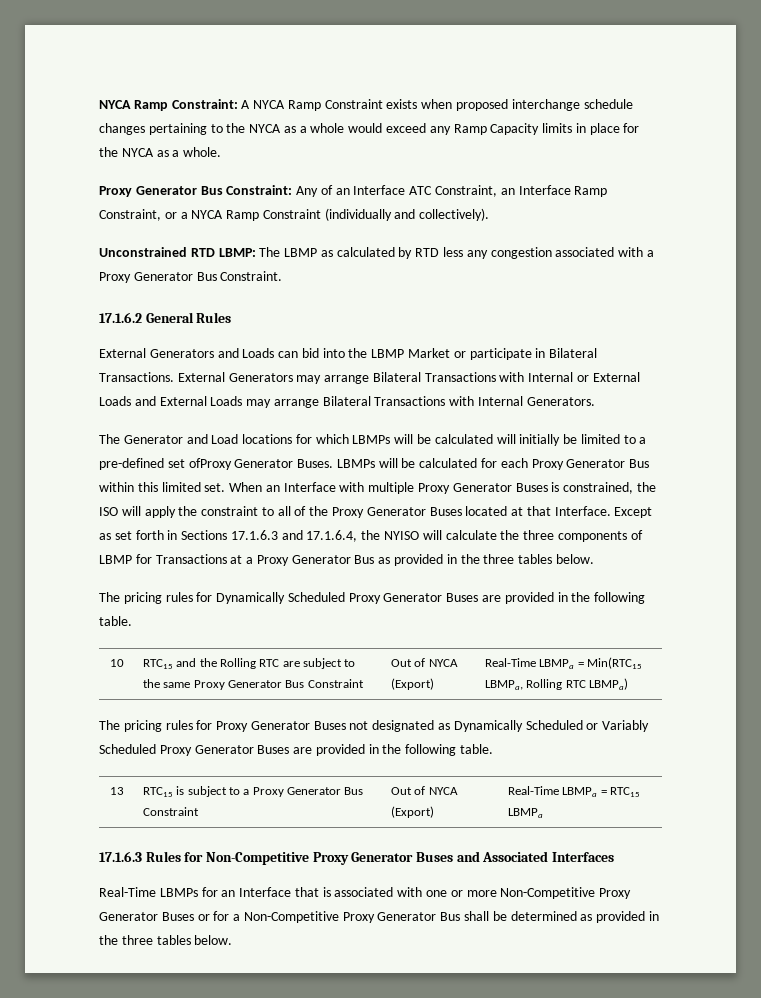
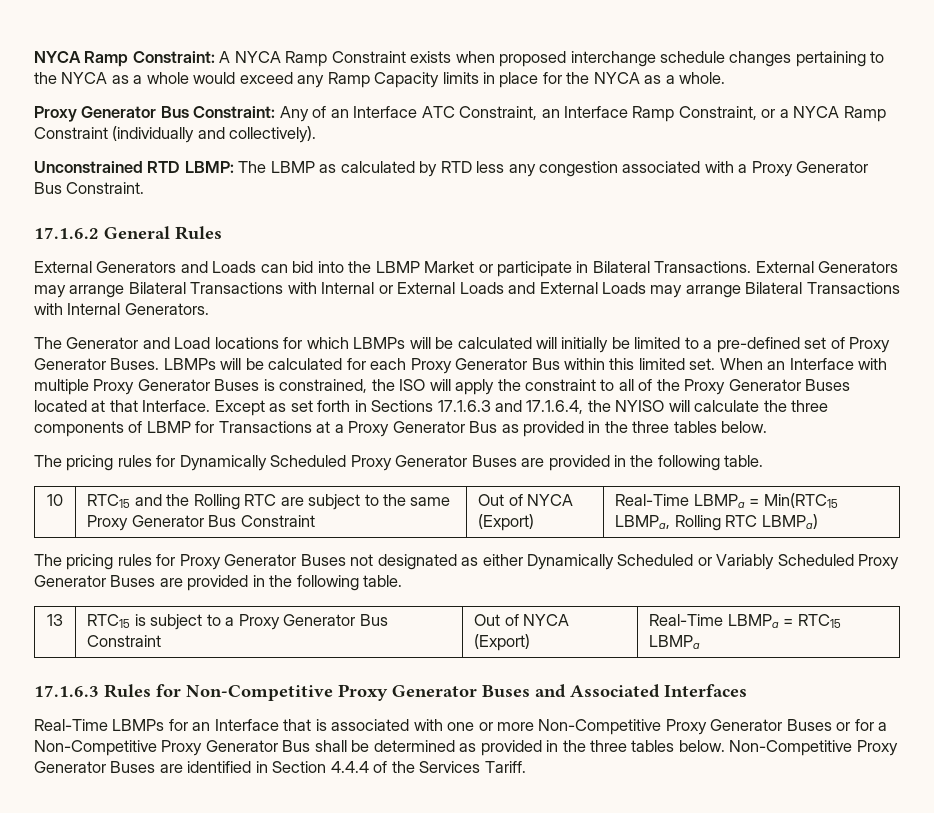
- The Generator and Load locations for which LBMPs will be calculated will initially be limited to a pre-defined set ofProxy Generator Buses.
+ The Generator and Load locations for which LBMPs will be calculated will initially be limited to a pre-defined set of Proxy Generator Buses.
- The pricing rules for Proxy Generator Buses not designated as Dynamically Scheduled or Variably Scheduled Proxy Generator Buses are provided in the following table.
+ The pricing rules for Proxy Generator Buses not designated as either Dynamically Scheduled or Variably Scheduled Proxy Generator Buses are provided in the following table.
+ Non-Competitive Proxy Generator Buses are identified in Section 4.4.4 of the Services Tariff.

